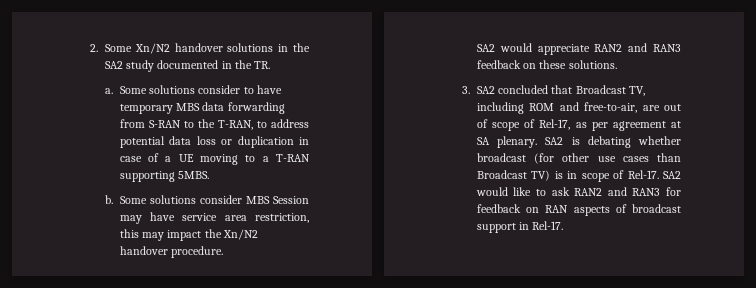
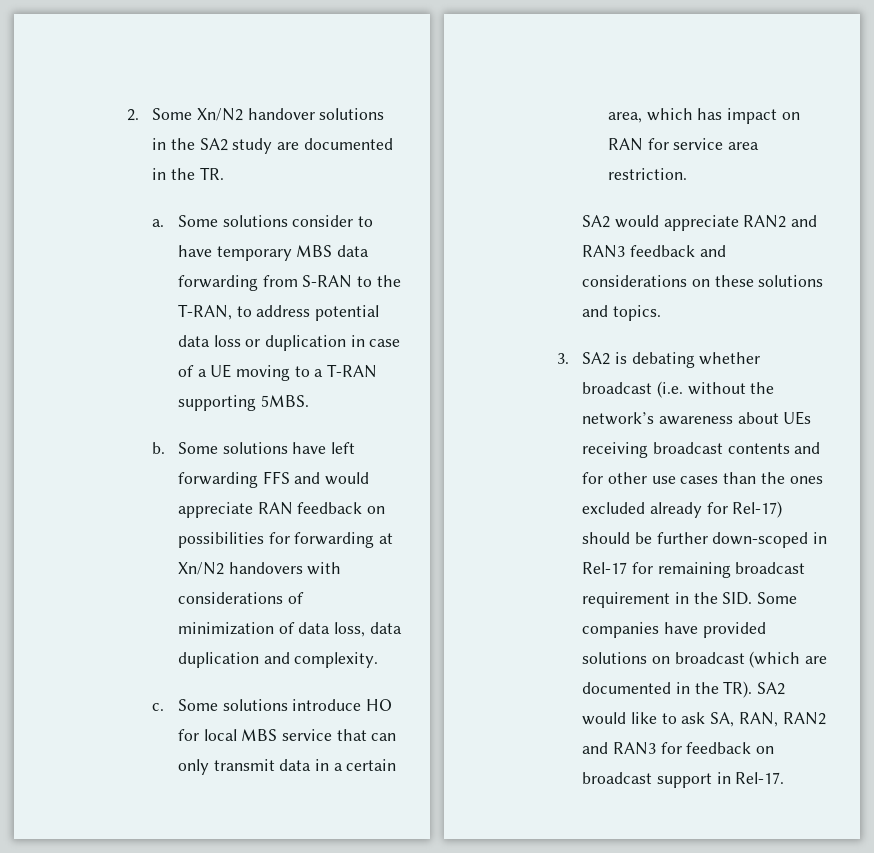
- 2. Some Xn/N2 handover solutions in the SA2 study documented in the TR.
+ 2. Some Xn/N2 handover solutions in the SA2 study are documented in the TR.
- Some solutions consider MBS Session may have service area restriction, this may impact the Xn/N2 handover procedure.
+ Some solutions have left forwarding FFS and would appreciate RAN feedback on possibilities for forwarding at Xn/N2 handovers with considerations of minimization of data loss, data duplication and complexity.
+ c. Some solutions introduce HO for local MBS service that can only transmit data in a certain area, which has impact on RAN for service area restriction.
- SA2 would appreciate RAN2 and RAN3 feedback on these solutions.
- 3. SA2 concluded that Broadcast TV, including ROM and free-to-air, are out of scope of Rel-17, as per agreement at SA plenary. SA2 is debating whether broadcast (for other use cases than Broadcast TV) is in scope of Rel-17. SA2 would like to ask RAN2 and RAN3 for feedback on RAN aspects of broadcast support in Rel-17.
+ SA2 would appreciate RAN2 and RAN3 feedback and considerations on these solutions and topics.
+ 3. SA2 is debating whether broadcast (i.e. without the network’s awareness about UEs receiving broadcast contents and for other use cases than the ones excluded already for Rel-17) should be further down-scoped in Rel-17 for remaining broadcast requirement in the SID. Some companies have provided solutions on broadcast (which are documented in the TR). SA2 would like to ask SA, RAN, RAN2 and RAN3 for feedback on broadcast support in Rel-17.

